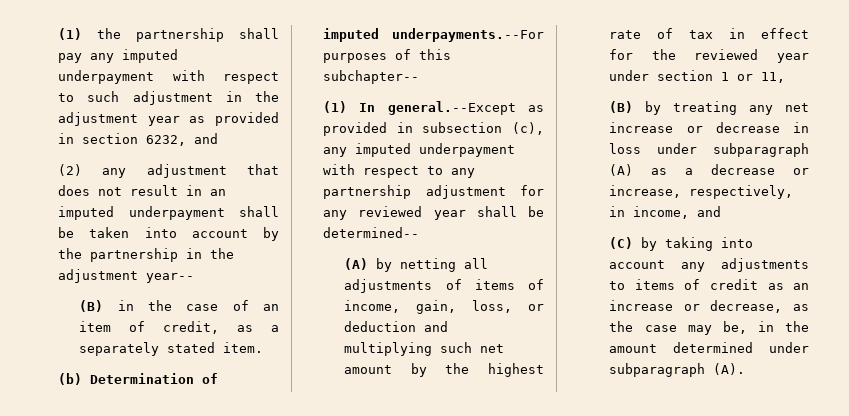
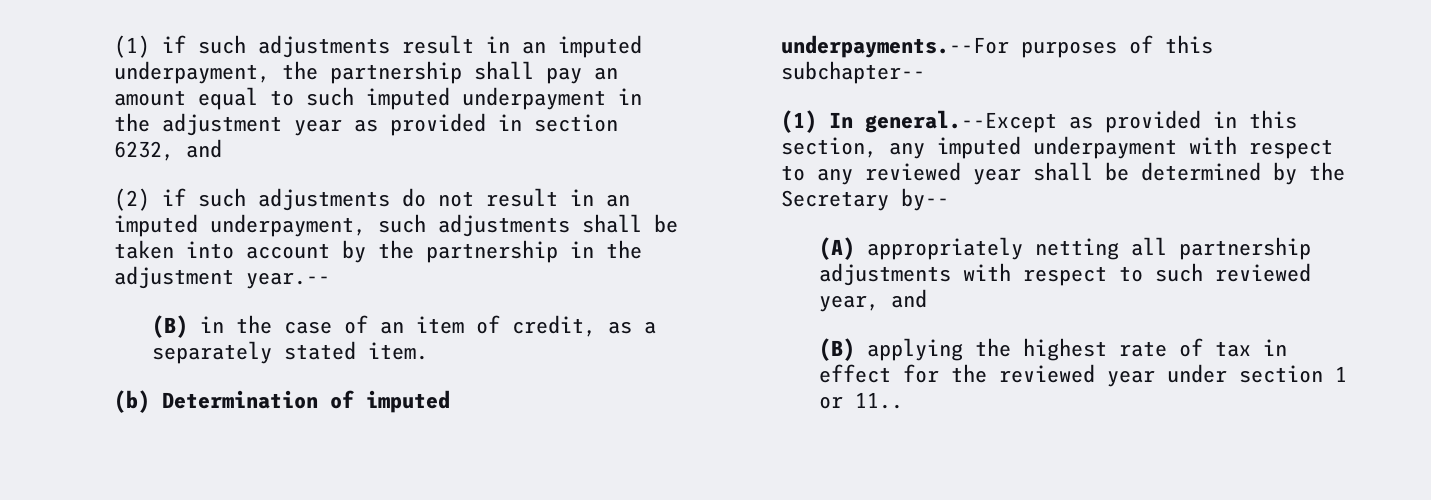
- (1) the partnership shall pay any imputed underpayment with respect to such adjustment in the adjustment year as provided in section 6232, and
+ (1) if such adjustments result in an imputed underpayment, the partnership shall pay an amount equal to such imputed underpayment in the adjustment year as provided in section 6232, and
- (2) any adjustment that does not result in an imputed underpayment shall be taken into account by the partnership in the adjustment year--
+ (2) if such adjustments do not result in an imputed underpayment, such adjustments shall be taken into account by the partnership in the adjustment year.--
- (1) In general.--Except as provided in subsection (c), any imputed underpayment with respect to any partnership adjustment for any reviewed year shall be determined--
- (A) by netting all adjustments of items of income, gain, loss, or deduction and multiplying such net amount by the highest rate of tax in effect for the reviewed year under section 1 or 11,
- (B) by treating any net increase or decrease in loss under subparagraph (A) as a decrease or increase, respectively, in income, and
- (C) by taking into account any adjustments to items of credit as an increase or decrease, as the case may be, in the amount determined under subparagraph (A).
+ (1) In general.--Except as provided in this section, any imputed underpayment with respect to any reviewed year shall be determined by the Secretary by--
+ (A) appropriately netting all partnership adjustments with respect to such reviewed year, and
+ (B) applying the highest rate of tax in effect for the reviewed year under section 1 or 11..

